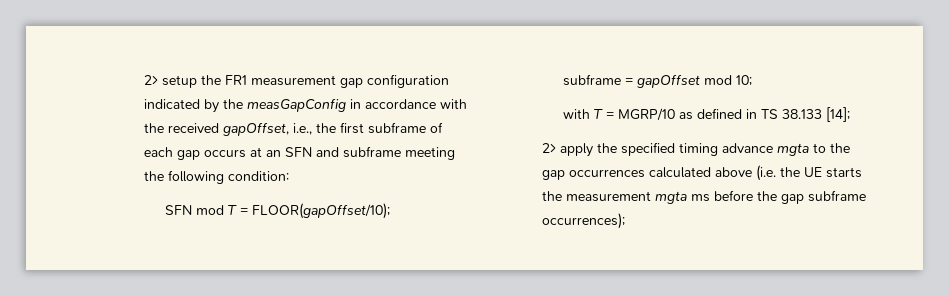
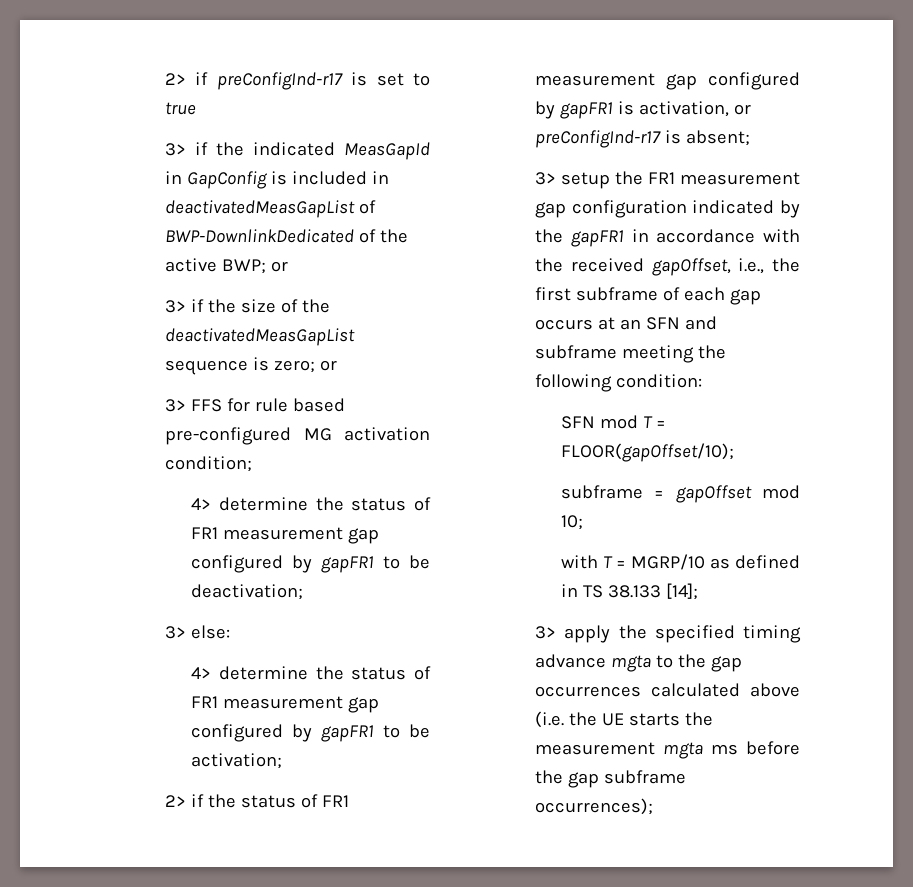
- 2> setup the FR1 measurement gap configuration indicated by the measGapConfig in accordance with the received gapOffset, i.e., the first subframe of each gap occurs at an SFN and subframe meeting the following condition:
+ 2> if preConfigInd-r17 is set to true
+ 3> if the indicated MeasGapId in GapConfig is included in deactivatedMeasGapList of BWP-DownlinkDedicated of the active BWP; or
+ 3> if the size of the deactivatedMeasGapList sequence is zero; or
+ 3> FFS for rule based pre-configured MG activation condition;
+ 4> determine the status of FR1 measurement gap configured by gapFR1 to be deactivation;
+ 3> else:
+ 4> determine the status of FR1 measurement gap configured by gapFR1 to be activation;
+ 2> if the status of FR1 measurement gap configured by gapFR1 is activation, or preConfigInd-r17 is absent;
+ 3> setup the FR1 measurement gap configuration indicated by the gapFR1 in accordance with the received gapOffset, i.e., the first subframe of each gap occurs at an SFN and subframe meeting the following condition:
- 2> apply the specified timing advance mgta to the gap occurrences calculated above (i.e. the UE starts the measurement mgta ms before the gap subframe occurrences);
+ 3> apply the specified timing advance mgta to the gap occurrences calculated above (i.e. the UE starts the measurement mgta ms before the gap subframe occurrences);

